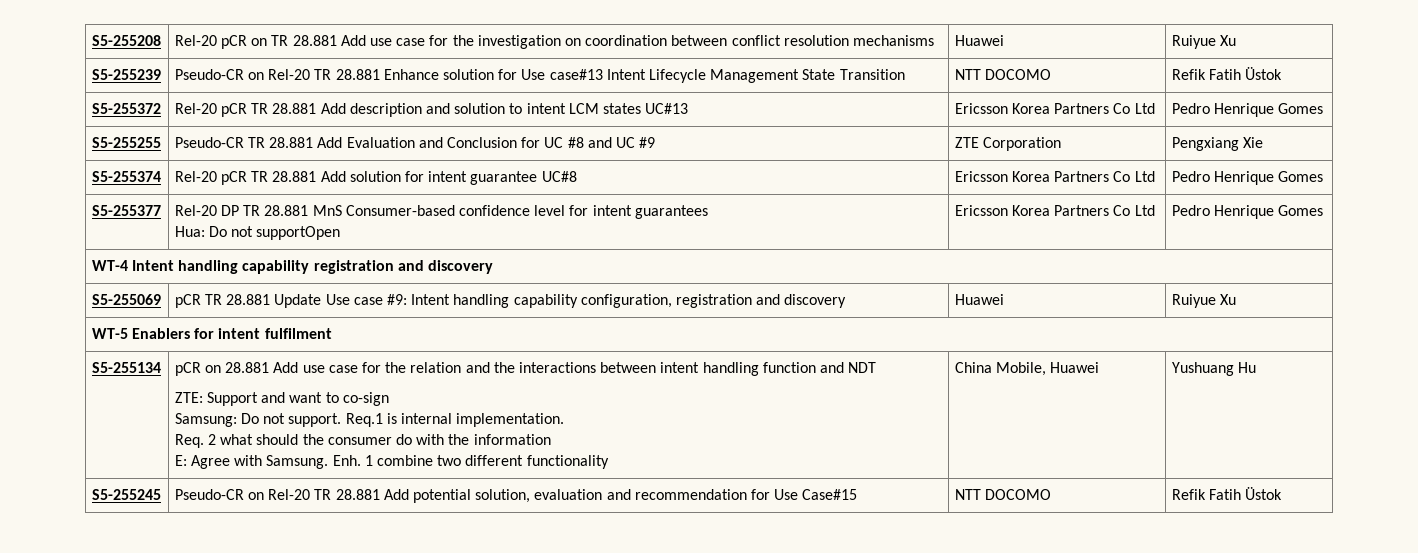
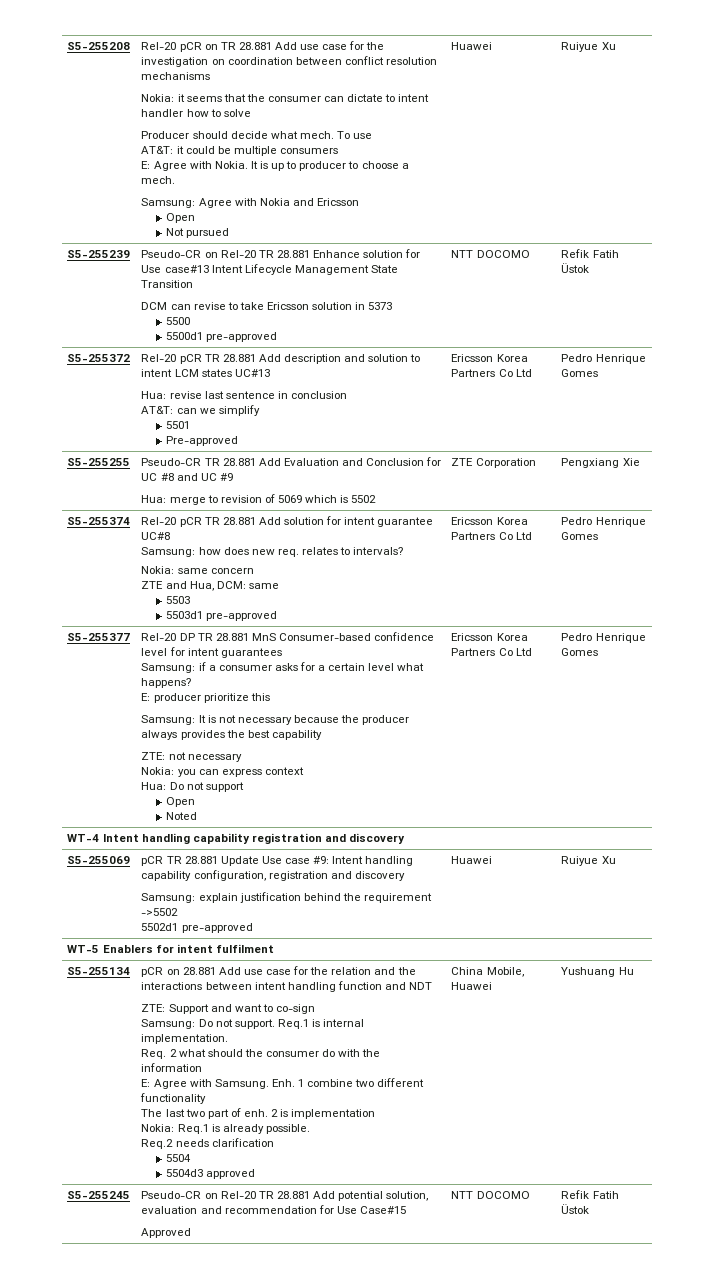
+ Nokia: it seems that the consumer can dictate to intent handler how to solve
+ Producer should decide what mech. To use
+ AT&T: it could be multiple consumers
+ E: Agree with Nokia. It is up to producer to choose a mech.
+ Samsung: Agree with Nokia and Ericsson
+ Open
+ Not pursued
- S5-255239 | Pseudo-CR on Rel-20 TR 28.881 Enhance solution for Use case#13 Intent Lifecycle Management State Transition | NTT DOCOMO | Refik Fatih Üstok
+ S5-255239 | Pseudo-CR on Rel-20 TR 28.881 Enhance solution for Use case#13 Intent Lifecycle Management State Transition
+ DCM can revise to take Ericsson solution in 5373
+ 5500
+ 5500d1 pre-approved | NTT DOCOMO | Refik Fatih Üstok
- S5-255372 | Rel-20 pCR TR 28.881 Add description and solution to intent LCM states UC#13 | Ericsson Korea Partners Co Ltd | Pedro Henrique Gomes
+ S5-255372 | Rel-20 pCR TR 28.881 Add description and solution to intent LCM states UC#13
+ Hua: revise last sentence in conclusion
+ AT&T: can we simplify
+ 5501
+ Pre-approved | Ericsson Korea Partners Co Ltd | Pedro Henrique Gomes
- S5-255255 | Pseudo-CR TR 28.881 Add Evaluation and Conclusion for UC #8 and UC #9 | ZTE Corporation | Pengxiang Xie
+ S5-255255 | Pseudo-CR TR 28.881 Add Evaluation and Conclusion for UC #8 and UC #9
+ Hua: merge to revision of 5069 which is 5502 | ZTE Corporation | Pengxiang Xie
- S5-255374 | Rel-20 pCR TR 28.881 Add solution for intent guarantee UC#8 | Ericsson Korea Partners Co Ltd | Pedro Henrique Gomes
+ S5-255374 | Rel-20 pCR TR 28.881 Add solution for intent guarantee UC#8
+ Samsung: how does new req. relates to intervals?
+ Nokia: same concern
+ ZTE and Hua, DCM: same
+ 5503
+ 5503d1 pre-approved | Ericsson Korea Partners Co Ltd | Pedro Henrique Gomes
+ Samsung: if a consumer asks for a certain level what happens?
+ E: producer prioritize this
+ Samsung: It is not necessary because the producer always provides the best capability
+ ZTE: not necessary
+ Nokia: you can express context
- Hua: Do not supportOpen
+ Hua: Do not support
+ Open
+ Noted
- S5-255069 | pCR TR 28.881 Update Use case #9: Intent handling capability configuration, registration and discovery | Huawei | Ruiyue Xu
+ S5-255069 | pCR TR 28.881 Update Use case #9: Intent handling capability configuration, registration and discovery
+ Samsung: explain justification behind the requirement ->5502
+ 5502d1 pre-approved | Huawei | Ruiyue Xu
+ The last two part of enh. 2 is implementation
+ Nokia: Req.1 is already possible.
+ Req.2 needs clarification
+ 5504
+ 5504d3 approved
- S5-255245 | Pseudo-CR on Rel-20 TR 28.881 Add potential solution, evaluation and recommendation for Use Case#15 | NTT DOCOMO | Refik Fatih Üstok
+ S5-255245 | Pseudo-CR on Rel-20 TR 28.881 Add potential solution, evaluation and recommendation for Use Case#15
+ Approved | NTT DOCOMO | Refik Fatih Üstok

